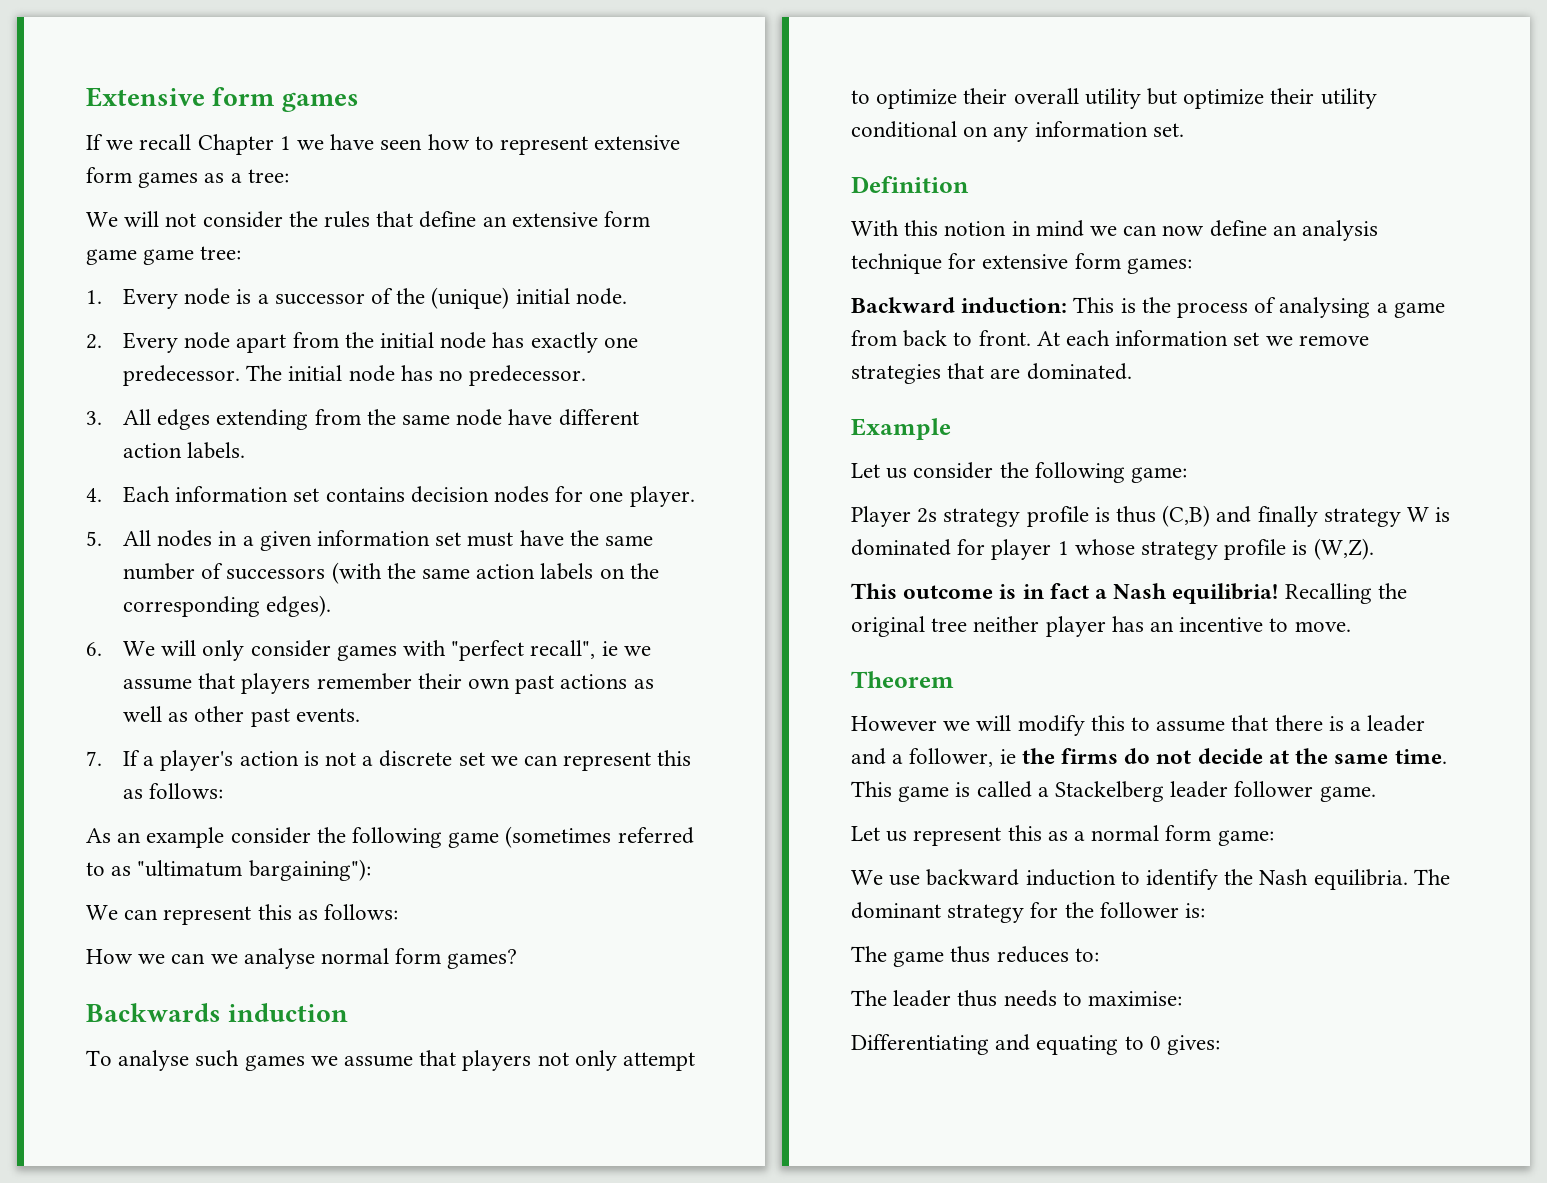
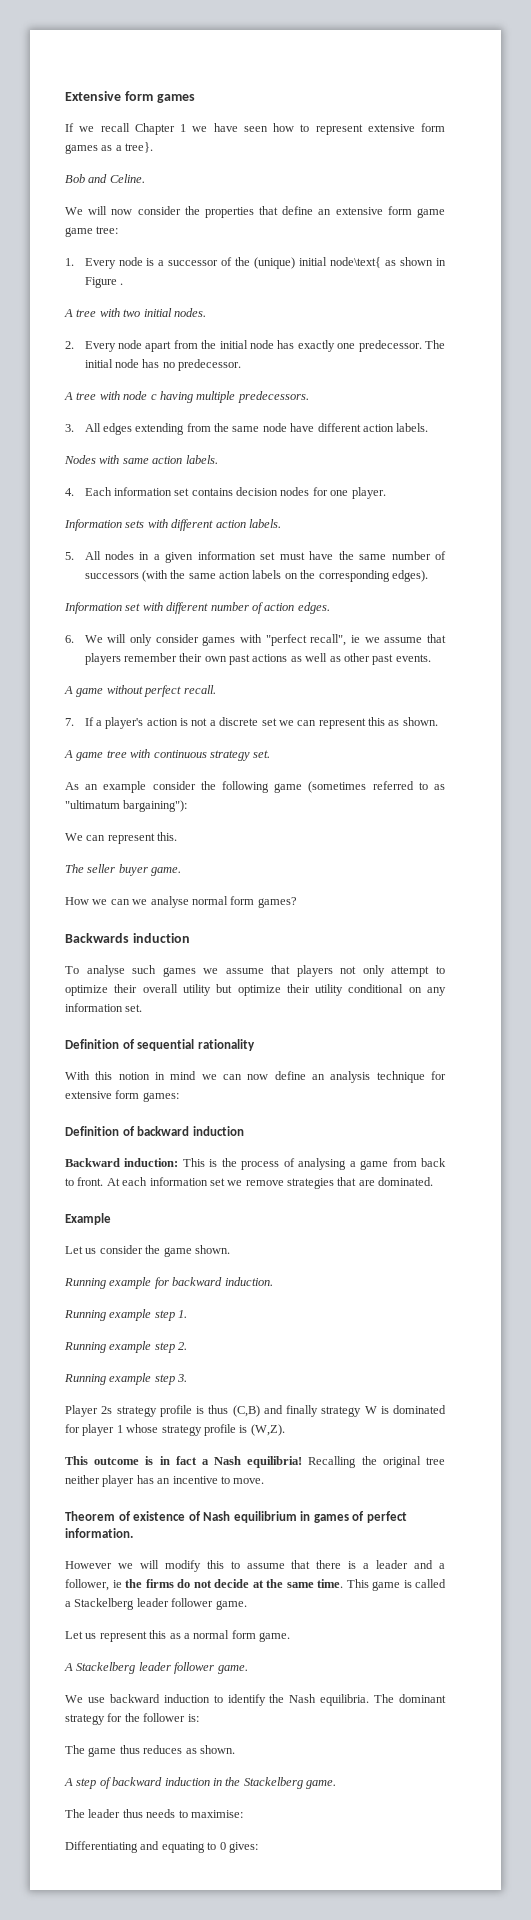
- If we recall Chapter 1 we have seen how to represent extensive form games as a tree:
- We will not consider the rules that define an extensive form game game tree:
+ If we recall Chapter 1 we have seen how to represent extensive form games as a tree}.
+ Bob and Celine.
+ We will now consider the properties that define an extensive form game game tree:
- 1. Every node is a successor of the (unique) initial node.
+ 1. Every node is a successor of the (unique) initial node\text{ as shown in Figure .
+ A tree with two initial nodes.
+ A tree with node c having multiple predecessors.
+ Nodes with same action labels.
+ Information sets with different action labels.
+ Information set with different number of action edges.
+ A game without perfect recall.
- 7. If a player's action is not a discrete set we can represent this as follows:
+ 7. If a player's action is not a discrete set we can represent this as shown.
+ A game tree with continuous strategy set.
- We can represent this as follows:
+ We can represent this.
+ The seller buyer game.
- Definition
+ Definition of sequential rationality
+ Definition of backward induction
- Let us consider the following game:
+ Let us consider the game shown.
+ Running example for backward induction.
+ Running example step 1.
+ Running example step 2.
+ Running example step 3.
- Theorem
+ Theorem of existence of Nash equilibrium in games of perfect information.
- Let us represent this as a normal form game:
+ Let us represent this as a normal form game.
+ A Stackelberg leader follower game.
- The game thus reduces to:
+ The game thus reduces as shown.
+ A step of backward induction in the Stackelberg game.

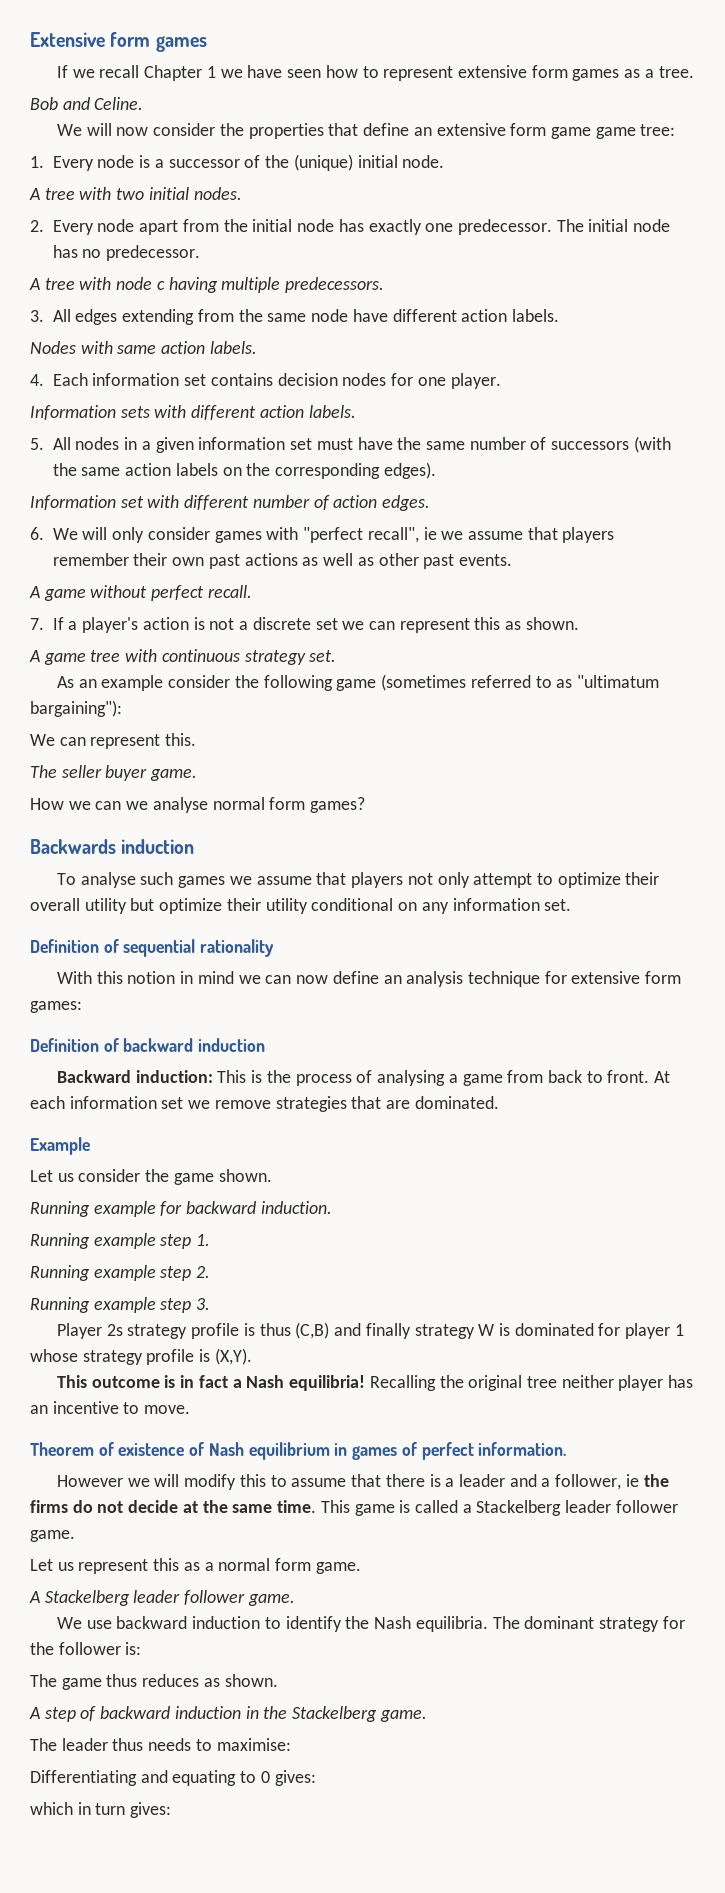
- If we recall Chapter 1 we have seen how to represent extensive form games as a tree}.
+ If we recall Chapter 1 we have seen how to represent extensive form games as a tree.
- 1. Every node is a successor of the (unique) initial node\text{ as shown in Figure .
+ 1. Every node is a successor of the (unique) initial node.
- Player 2s strategy profile is thus (C,B) and finally strategy W is dominated for player 1 whose strategy profile is (W,Z).
+ Player 2s strategy profile is thus (C,B) and finally strategy W is dominated for player 1 whose strategy profile is (X,Y).
+ which in turn gives:

